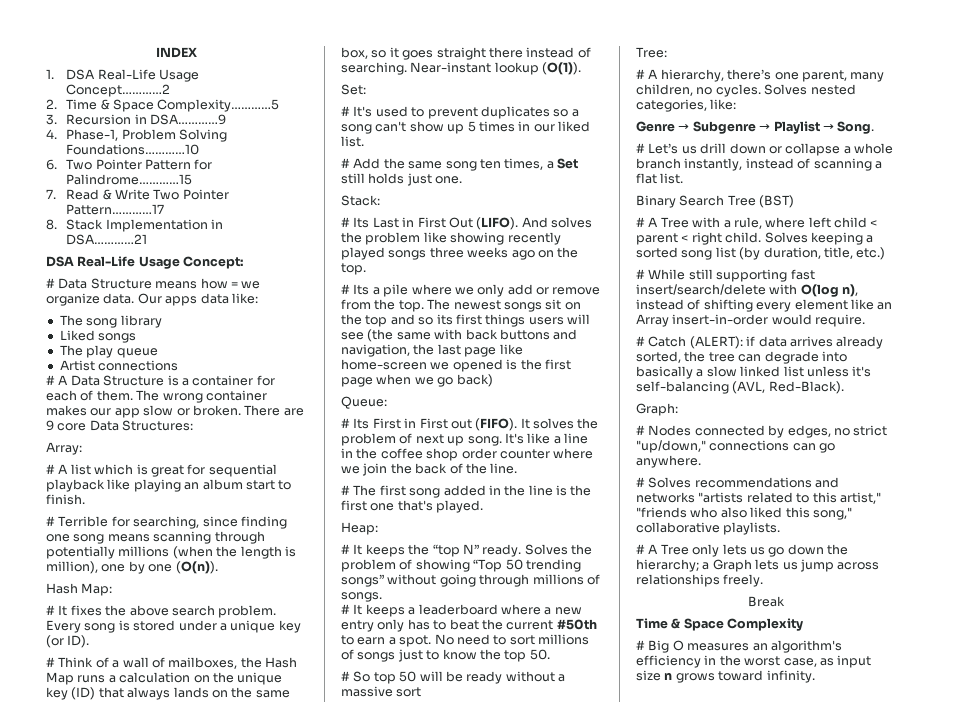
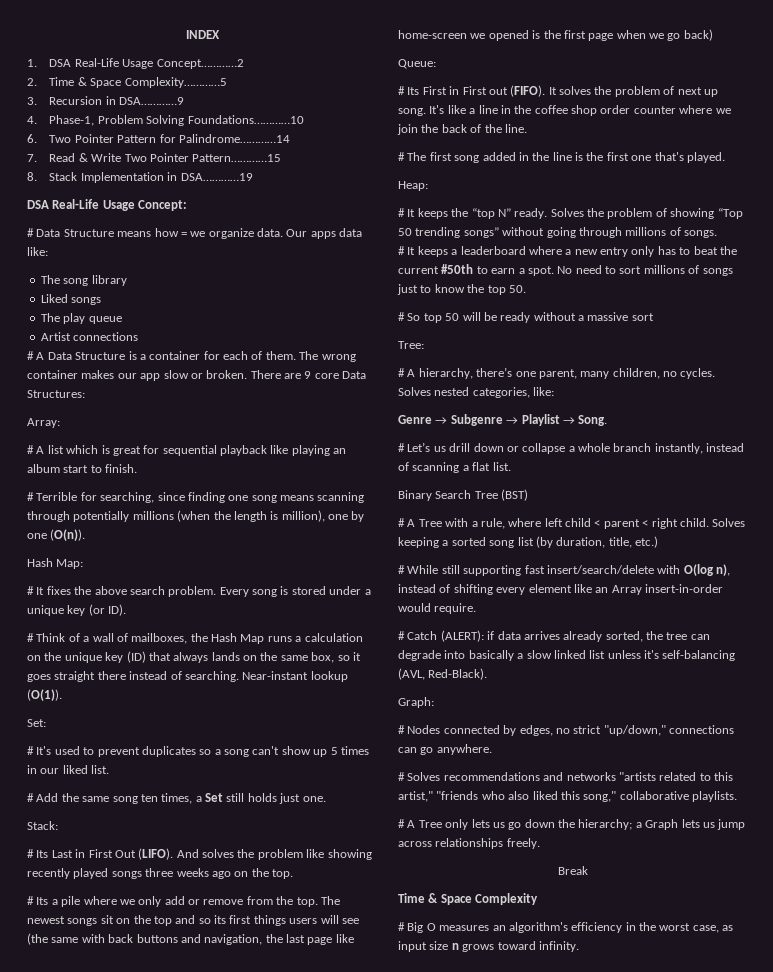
- 6. Two Pointer Pattern for Palindrome…………15
+ 6. Two Pointer Pattern for Palindrome…………14
- 7. Read & Write Two Pointer Pattern…………17
+ 7. Read & Write Two Pointer Pattern…………15
- 8. Stack Implementation in DSA…………21
+ 8. Stack Implementation in DSA…………19

